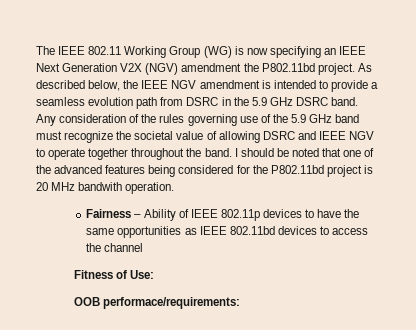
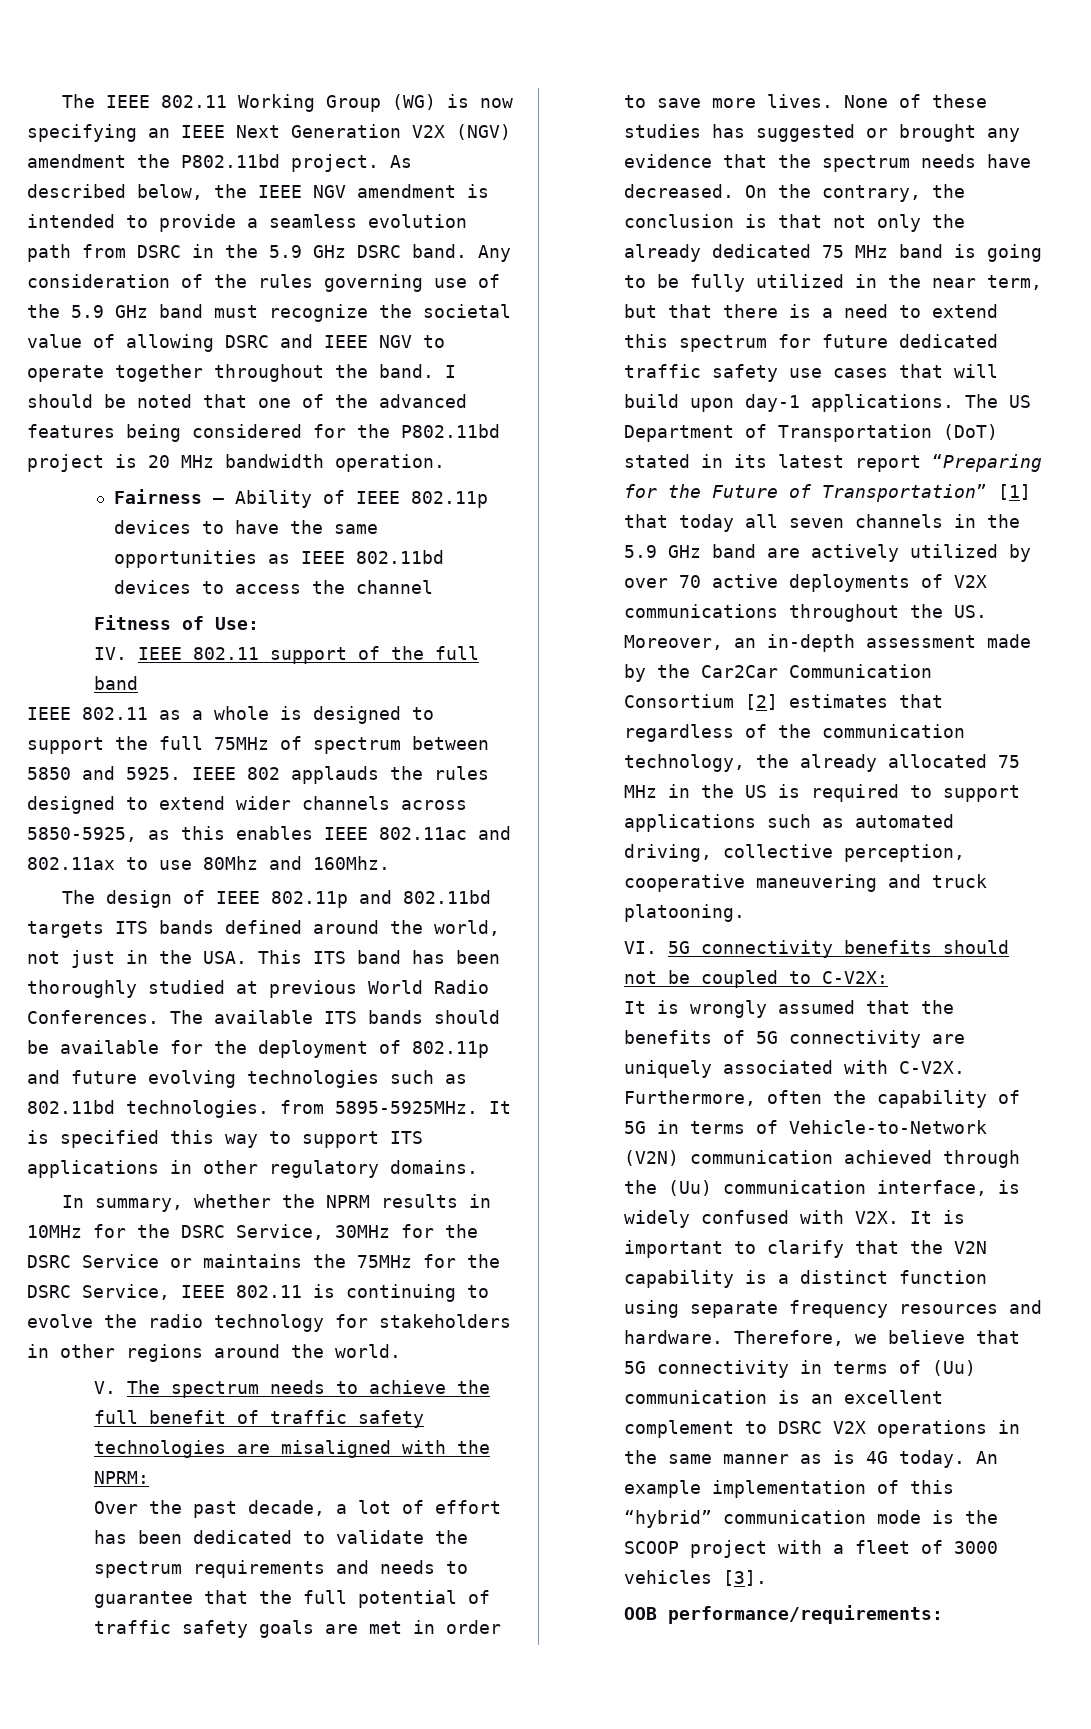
- I should be noted that one of the advanced features being considered for the P802.11bd project is 20 MHz bandwith operation.
+ I should be noted that one of the advanced features being considered for the P802.11bd project is 20 MHz bandwidth operation.
+ IV. IEEE 802.11 support of the full band
+ IEEE 802.11 as a whole is designed to support the full 75MHz of spectrum between 5850 and 5925. IEEE 802 applauds the rules designed to extend wider channels across 5850-5925, as this enables IEEE 802.11ac and 802.11ax to use 80Mhz and 160Mhz.
+ The design of IEEE 802.11p and 802.11bd targets ITS bands defined around the world, not just in the USA. This ITS band has been thoroughly studied at previous World Radio Conferences. The available ITS bands should be available for the deployment of 802.11p and future evolving technologies such as 802.11bd technologies. from 5895-5925MHz. It is specified this way to support ITS applications in other regulatory domains.
+ In summary, whether the NPRM results in 10MHz for the DSRC Service, 30MHz for the DSRC Service or maintains the 75MHz for the DSRC Service, IEEE 802.11 is continuing to evolve the radio technology for stakeholders in other regions around the world.
+ V. The spectrum needs to achieve the full benefit of traffic safety technologies are misaligned with the NPRM:
+ Over the past decade, a lot of effort has been dedicated to validate the spectrum requirements and needs to guarantee that the full potential of traffic safety goals are met in order to save more lives. None of these studies has suggested or brought any evidence that the spectrum needs have decreased. On the contrary, the conclusion is that not only the already dedicated 75 MHz band is going to be fully utilized in the near term, but that there is a need to extend this spectrum for future dedicated traffic safety use cases that will build upon day-1 applications. The US Department of Transportation (DoT) stated in its latest report “Preparing for the Future of Transportation” [1] that today all seven channels in the 5.9 GHz band are actively utilized by over 70 active deployments of V2X communications throughout the US. Moreover, an in-depth assessment made by the Car2Car Communication Consortium [2] estimates that regardless of the communication technology, the already allocated 75 MHz in the US is required to support applications such as automated driving, collective perception, cooperative maneuvering and truck platooning.
+ VI. 5G connectivity benefits should not be coupled to C-V2X:
+ It is wrongly assumed that the benefits of 5G connectivity are uniquely associated with C-V2X. Furthermore, often the capability of 5G in terms of Vehicle-to-Network (V2N) communication achieved through the (Uu) communication interface, is widely confused with V2X. It is important to clarify that the V2N capability is a distinct function using separate frequency resources and hardware. Therefore, we believe that 5G connectivity in terms of (Uu) communication is an excellent complement to DSRC V2X operations in the same manner as is 4G today. An example implementation of this “hybrid” communication mode is the SCOOP project with a fleet of 3000 vehicles [3].
- OOB performace/requirements:
+ OOB performance/requirements:

